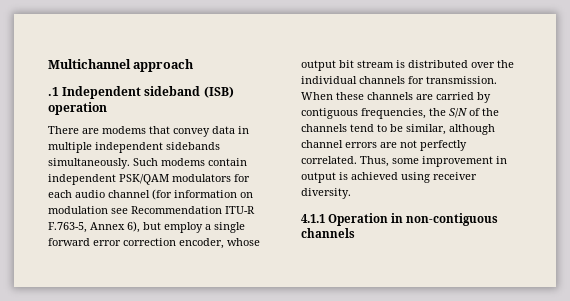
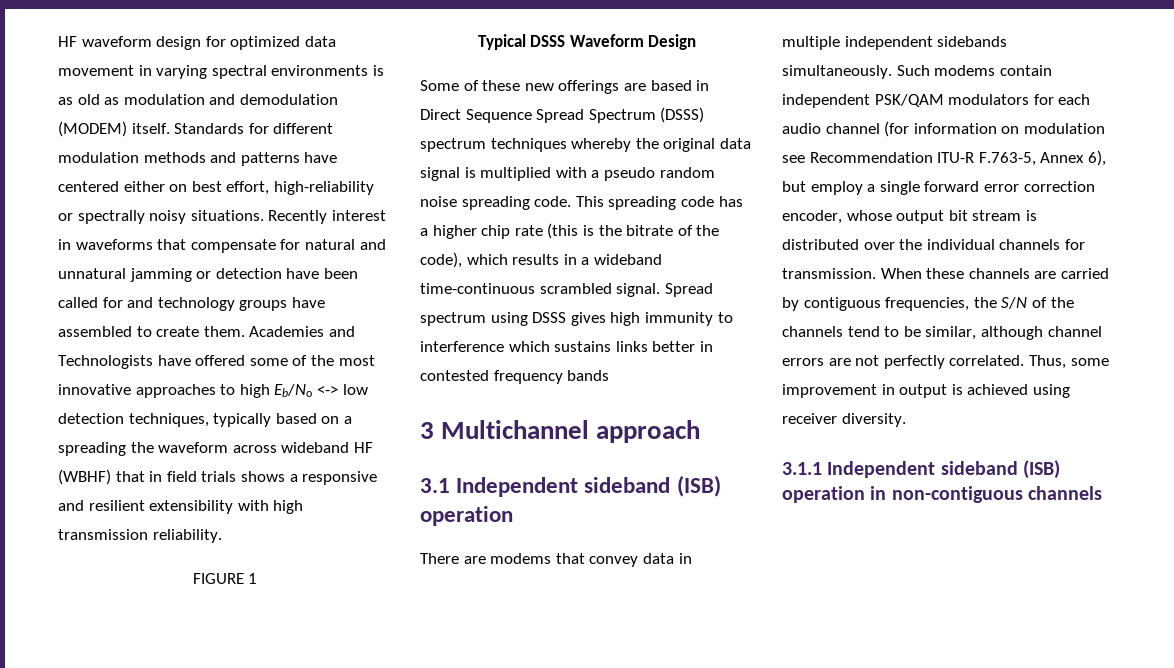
- Multichannel approach
+ HF waveform design for optimized data movement in varying spectral environments is as old as modulation and demodulation (MODEM) itself. Standards for different modulation methods and patterns have centered either on best effort, high-reliability or spectrally noisy situations. Recently interest in waveforms that compensate for natural and unnatural jamming or detection have been called for and technology groups have assembled to create them. Academies and Technologists have offered some of the most innovative approaches to high Eb/No <-> low detection techniques, typically based on a spreading the waveform across wideband HF (WBHF) that in field trials shows a responsive and resilient extensibility with high transmission reliability.
+ FIGURE 1
+ Typical DSSS Waveform Design
+ Some of these new offerings are based in Direct Sequence Spread Spectrum (DSSS) spectrum techniques whereby the original data signal is multiplied with a pseudo random noise spreading code. This spreading code has a higher chip rate (this is the bitrate of the code), which results in a wideband time-continuous scrambled signal. Spread spectrum using DSSS gives high immunity to interference which sustains links better in contested frequency bands
+ 3 Multichannel approach
- .1 Independent sideband (ISB) operation
+ 3.1 Independent sideband (ISB) operation
- 4.1.1 Operation in non-contiguous channels
+ 3.1.1 Independent sideband (ISB) operation in non-contiguous channels

